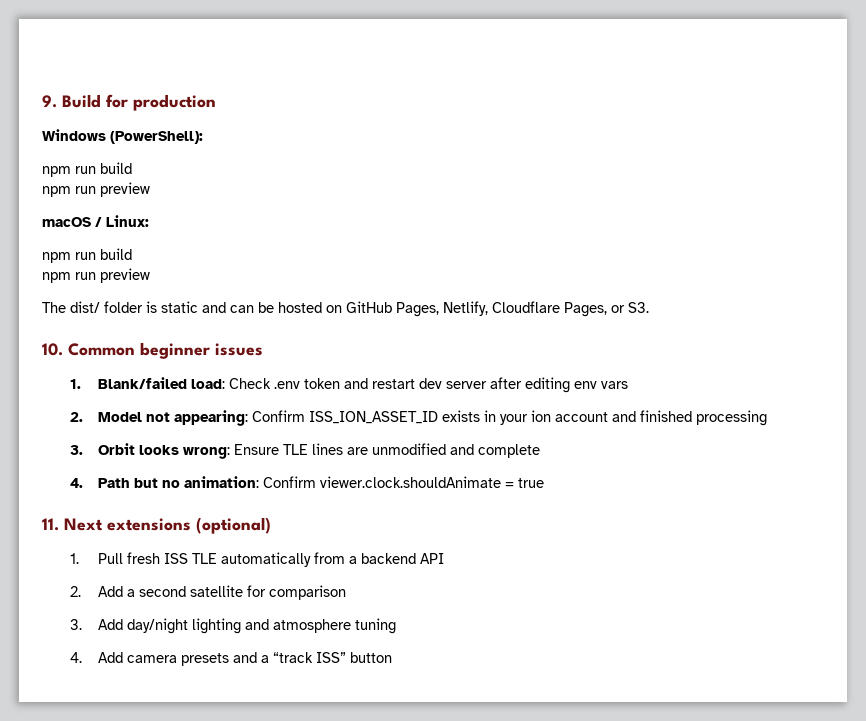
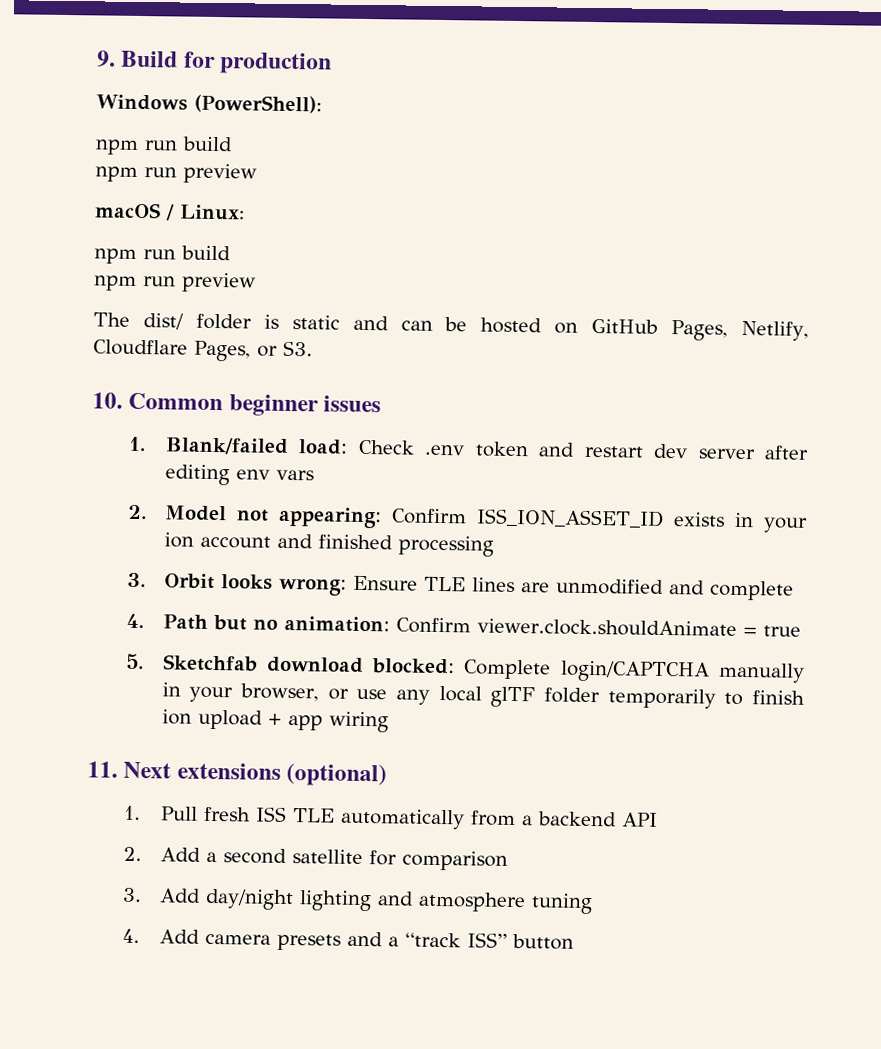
+ 5. Sketchfab download blocked: Complete login/CAPTCHA manually in your browser, or use any local glTF folder temporarily to finish ion upload + app wiring

